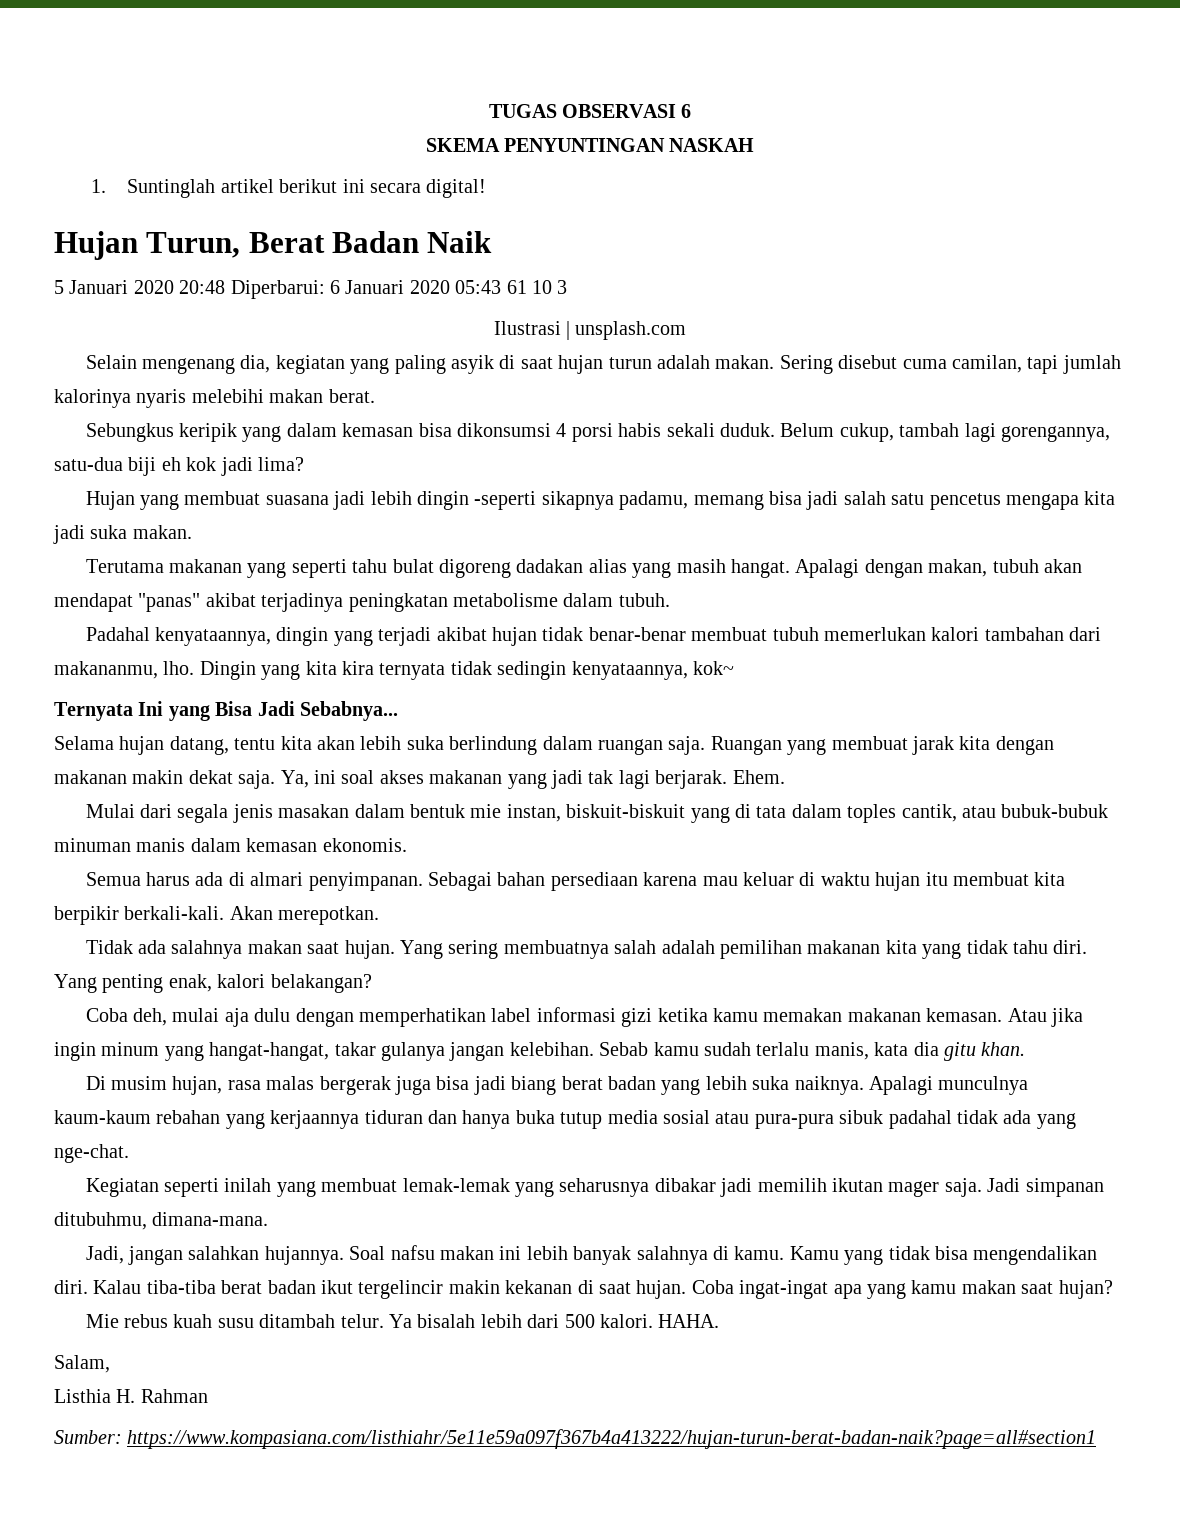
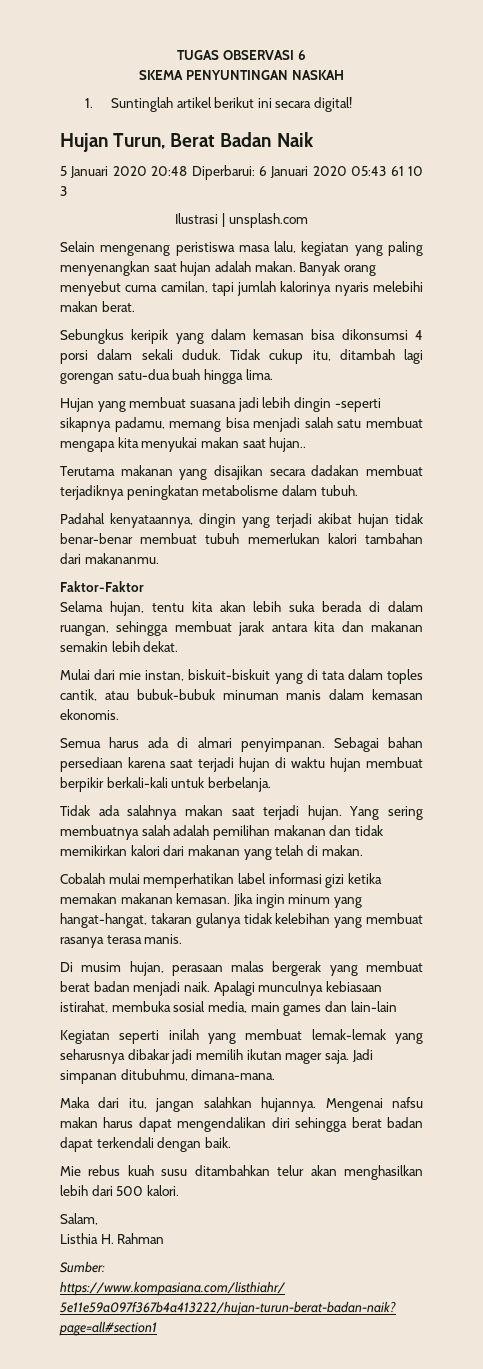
- Selain mengenang dia, kegiatan yang paling asyik di saat hujan turun adalah makan.
+ Selain mengenang peristiswa masa lalu, kegiatan yang paling menyenangkan saat hujan adalah makan.
- Sering disebut cuma camilan, tapi jumlah kalorinya nyaris melebihi makan berat.
+ Banyak orang menyebut cuma camilan, tapi jumlah kalorinya nyaris melebihi makan berat.
- Sebungkus keripik yang dalam kemasan bisa dikonsumsi 4 porsi habis sekali duduk.
+ Sebungkus keripik yang dalam kemasan bisa dikonsumsi 4 porsi dalam sekali duduk.
- Belum cukup, tambah lagi gorengannya, satu-dua biji eh kok jadi lima?
+ Tidak cukup itu, ditambah lagi gorengan satu-dua buah hingga lima.
- Hujan yang membuat suasana jadi lebih dingin -seperti sikapnya padamu, memang bisa jadi salah satu pencetus mengapa kita jadi suka makan.
+ Hujan yang membuat suasana jadi lebih dingin -seperti sikapnya padamu, memang bisa menjadi salah satu membuat mengapa kita menyukai makan saat hujan..
- Terutama makanan yang seperti tahu bulat digoreng dadakan alias yang masih hangat. Apalagi dengan makan, tubuh akan mendapat "panas" akibat terjadinya peningkatan metabolisme dalam tubuh.
+ Terutama makanan yang disajikan secara dadakan membuat terjadiknya peningkatan metabolisme dalam tubuh.
- Padahal kenyataannya, dingin yang terjadi akibat hujan tidak benar-benar membuat tubuh memerlukan kalori tambahan dari makananmu, lho. Dingin yang kita kira ternyata tidak sedingin kenyataannya, kok~
- Ternyata Ini yang Bisa Jadi Sebabnya...
+ Padahal kenyataannya, dingin yang terjadi akibat hujan tidak benar-benar membuat tubuh memerlukan kalori tambahan dari makananmu.
+ Faktor-Faktor
- Selama hujan datang, tentu kita akan lebih suka berlindung dalam ruangan saja. Ruangan yang membuat jarak kita dengan makanan makin dekat saja. Ya, ini soal akses makanan yang jadi tak lagi berjarak. Ehem.
- Mulai dari segala jenis masakan dalam bentuk mie instan, biskuit-biskuit yang di tata dalam toples cantik, atau bubuk-bubuk minuman manis dalam kemasan ekonomis.
+ Selama hujan, tentu kita akan lebih suka berada di dalam ruangan, sehingga membuat jarak antara kita dan makanan semakin lebih dekat.
+ Mulai dari mie instan, biskuit-biskuit yang di tata dalam toples cantik, atau bubuk-bubuk minuman manis dalam kemasan ekonomis.
- Sebagai bahan persediaan karena mau keluar di waktu hujan itu membuat kita berpikir berkali-kali. Akan merepotkan.
+ Sebagai bahan persediaan karena saat terjadi hujan di waktu hujan membuat berpikir berkali-kali untuk berbelanja.
- Tidak ada salahnya makan saat hujan.
+ Tidak ada salahnya makan saat terjadi hujan.
- Yang sering membuatnya salah adalah pemilihan makanan kita yang tidak tahu diri. Yang penting enak, kalori belakangan?
- Coba deh, mulai aja dulu dengan memperhatikan label informasi gizi ketika kamu memakan makanan kemasan.
+ Yang sering membuatnya salah adalah pemilihan makanan dan tidak memikirkan kalori dari makanan yang telah di makan.
+ Cobalah mulai memperhatikan label informasi gizi ketika memakan makanan kemasan.
- Atau jika ingin minum yang hangat-hangat, takar gulanya jangan kelebihan. Sebab kamu sudah terlalu manis, kata dia gitu khan.
+ Jika ingin minum yang hangat-hangat, takaran gulanya tidak kelebihan yang membuat rasanya terasa manis.
- Di musim hujan, rasa malas bergerak juga bisa jadi biang berat badan yang lebih suka naiknya. Apalagi munculnya kaum-kaum rebahan yang kerjaannya tiduran dan hanya buka tutup media sosial atau pura-pura sibuk padahal tidak ada yang nge-chat.
+ Di musim hujan, perasaan malas bergerak yang membuat berat badan menjadi naik. Apalagi munculnya kebiasaan istirahat, membuka sosial media, main games dan lain-lain
- Jadi, jangan salahkan hujannya.
+ Maka dari itu, jangan salahkan hujannya.
- Soal nafsu makan ini lebih banyak salahnya di kamu. Kamu yang tidak bisa mengendalikan diri. Kalau tiba-tiba berat badan ikut tergelincir makin kekanan di saat hujan. Coba ingat-ingat apa yang kamu makan saat hujan?
+ Mengenai nafsu makan harus dapat mengendalikan diri sehingga berat badan dapat terkendali dengan baik.
- Mie rebus kuah susu ditambah telur. Ya bisalah lebih dari 500 kalori. HAHA.
+ Mie rebus kuah susu ditambahkan telur akan menghasilkan lebih dari 500 kalori.

